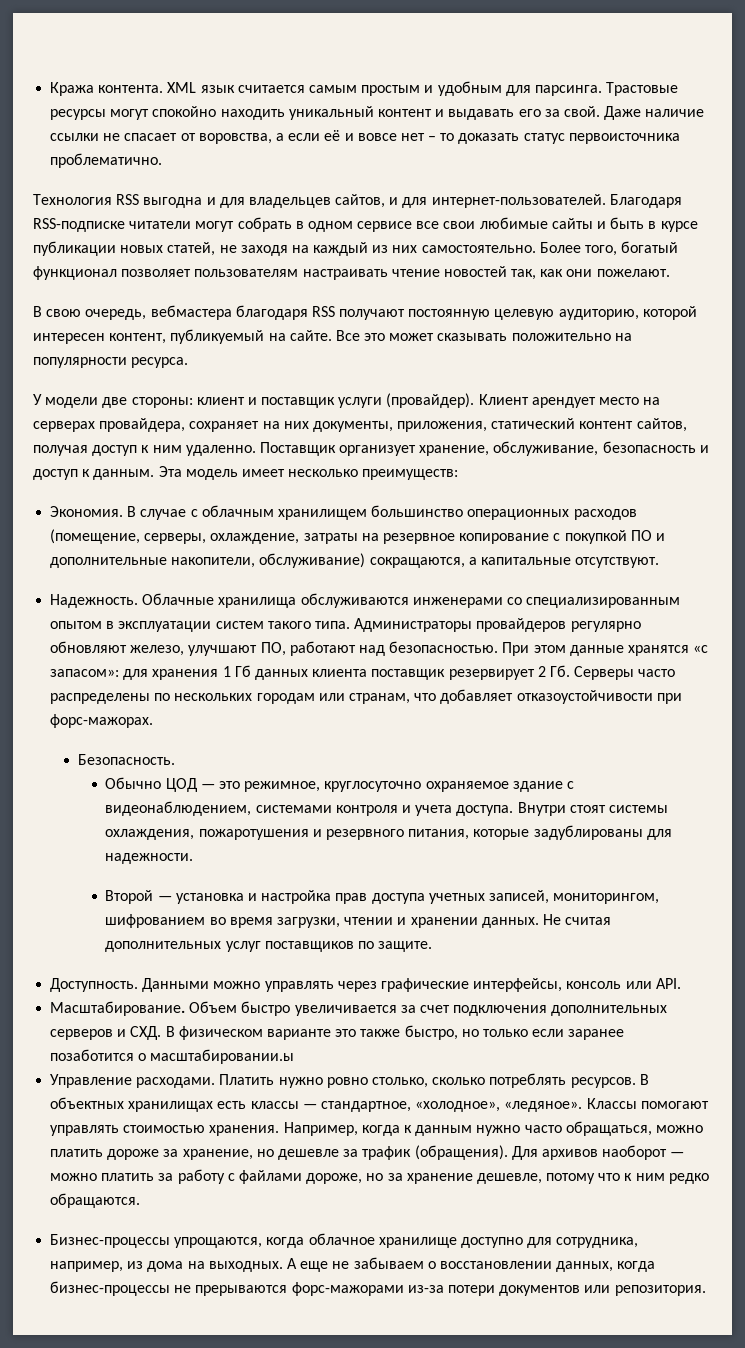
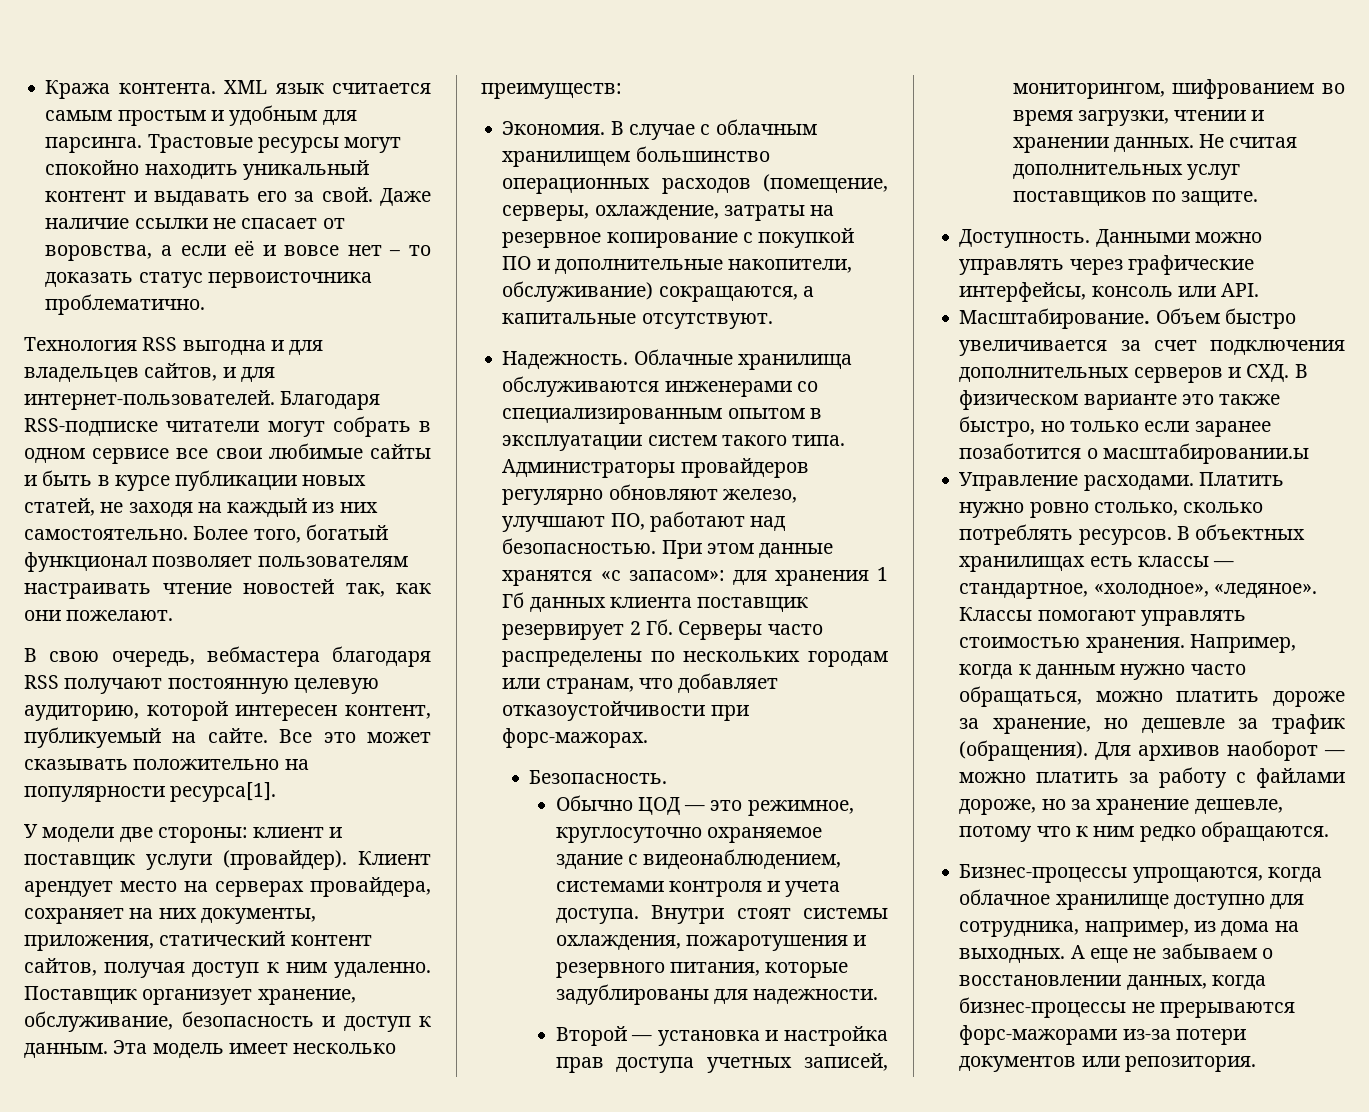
- Все это может сказывать положительно на популярности ресурса.
+ Все это может сказывать положительно на популярности ресурса[1].

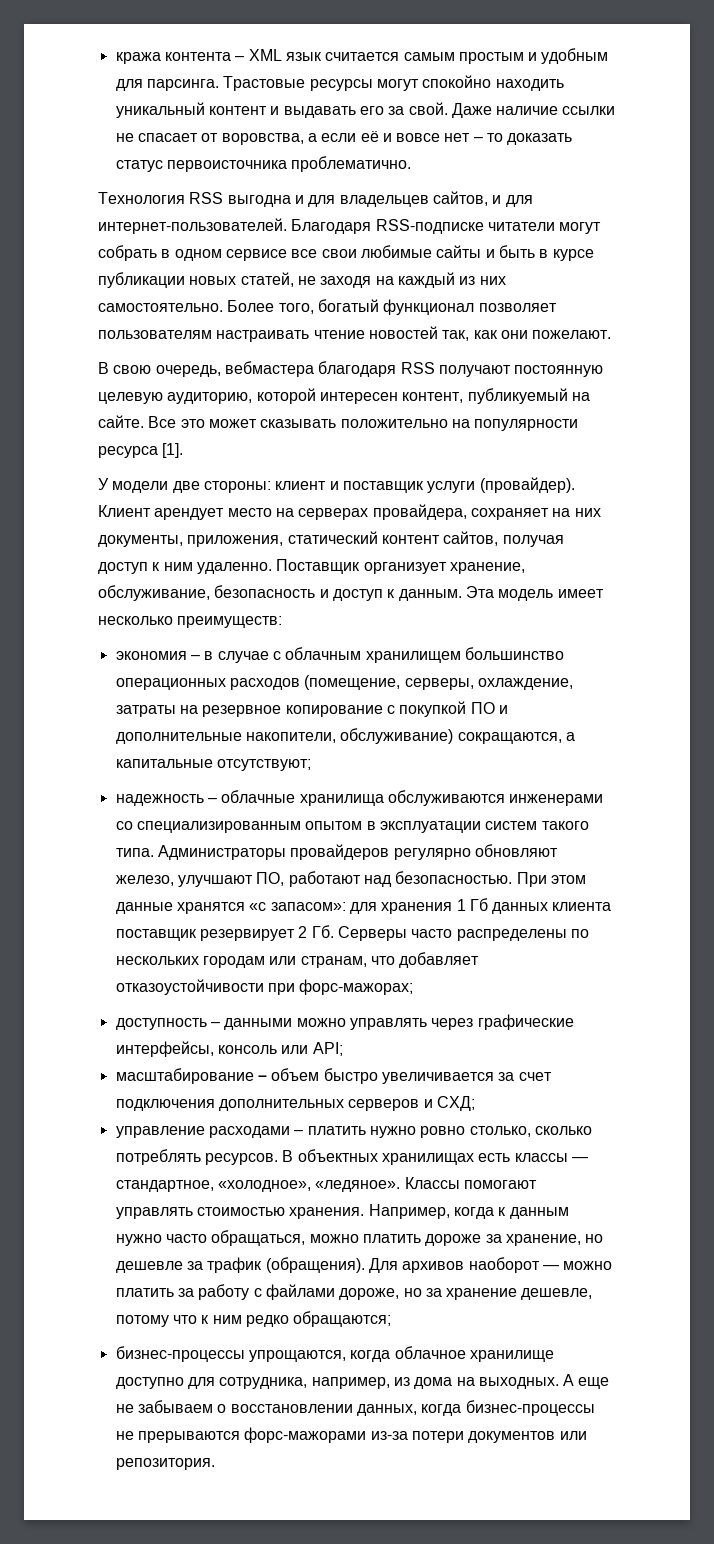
- Кража контента. XML язык считается самым простым и удобным для парсинга.
+ кража контента – XML язык считается самым простым и удобным для парсинга.
- Все это может сказывать положительно на популярности ресурса[1].
+ Все это может сказывать положительно на популярности ресурса [1].
- Экономия. В случае с облачным хранилищем большинство операционных расходов (помещение, серверы, охлаждение, затраты на резервное копирование с покупкой ПО и дополнительные накопители, обслуживание) сокращаются, а капитальные отсутствуют.
- Надежность. Облачные хранилища обслуживаются инженерами со специализированным опытом в эксплуатации систем такого типа.
+ экономия – в случае с облачным хранилищем большинство операционных расходов (помещение, серверы, охлаждение, затраты на резервное копирование с покупкой ПО и дополнительные накопители, обслуживание) сокращаются, а капитальные отсутствуют;
+ надежность – облачные хранилища обслуживаются инженерами со специализированным опытом в эксплуатации систем такого типа.
- При этом данные хранятся «с запасом»: для хранения 1 Гб данных клиента поставщик резервирует 2 Гб. Серверы часто распределены по нескольких городам или странам, что добавляет отказоустойчивости при форс-мажорах.
- Безопасность.
- Обычно ЦОД — это режимное, круглосуточно охраняемое здание с видеонаблюдением, системами контроля и учета доступа. Внутри стоят системы охлаждения, пожаротушения и резервного питания, которые задублированы для надежности.
- Второй — установка и настройка прав доступа учетных записей, мониторингом, шифрованием во время загрузки, чтении и хранении данных. Не считая дополнительных услуг поставщиков по защите.
- Доступность. Данными можно управлять через графические интерфейсы, консоль или API.
- Масштабирование. Объем быстро увеличивается за счет подключения дополнительных серверов и СХД. В физическом варианте это также быстро, но только если заранее позаботится о масштабировании.ы
- Управление расходами. Платить нужно ровно столько, сколько потреблять ресурсов.
+ При этом данные хранятся «с запасом»: для хранения 1 Гб данных клиента поставщик резервирует 2 Гб. Серверы часто распределены по нескольких городам или странам, что добавляет отказоустойчивости при форс-мажорах;
+ доступность – данными можно управлять через графические интерфейсы, консоль или API;
+ масштабирование – объем быстро увеличивается за счет подключения дополнительных серверов и СХД;
+ управление расходами – платить нужно ровно столько, сколько потреблять ресурсов.
- Для архивов наоборот — можно платить за работу с файлами дороже, но за хранение дешевле, потому что к ним редко обращаются.
- Бизнес-процессы упрощаются, когда облачное хранилище доступно для сотрудника, например, из дома на выходных.
+ Для архивов наоборот — можно платить за работу с файлами дороже, но за хранение дешевле, потому что к ним редко обращаются;
+ бизнес-процессы упрощаются, когда облачное хранилище доступно для сотрудника, например, из дома на выходных.

